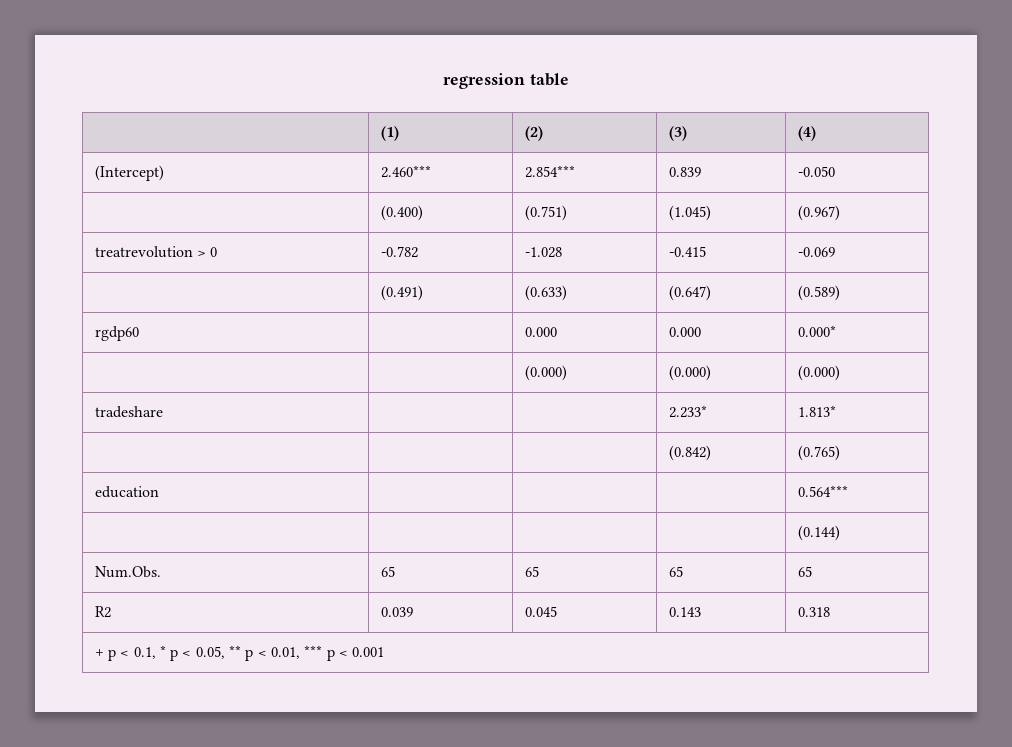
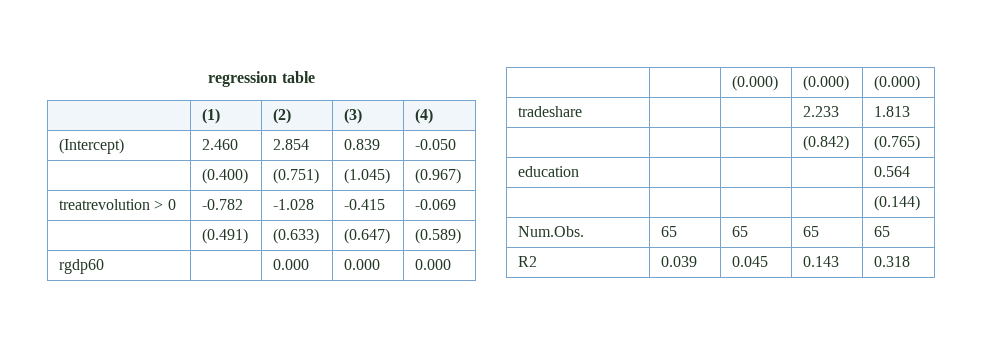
- (Intercept) | 2.460*** | 2.854*** | 0.839 | -0.050
+ (Intercept) | 2.460 | 2.854 | 0.839 | -0.050
- rgdp60 | | 0.000 | 0.000 | 0.000*
+ rgdp60 | | 0.000 | 0.000 | 0.000
- tradeshare | | | 2.233* | 1.813*
+ tradeshare | | | 2.233 | 1.813
- education | | | | 0.564***
+ education | | | | 0.564
- + p < 0.1, * p < 0.05, ** p < 0.01, *** p < 0.001

